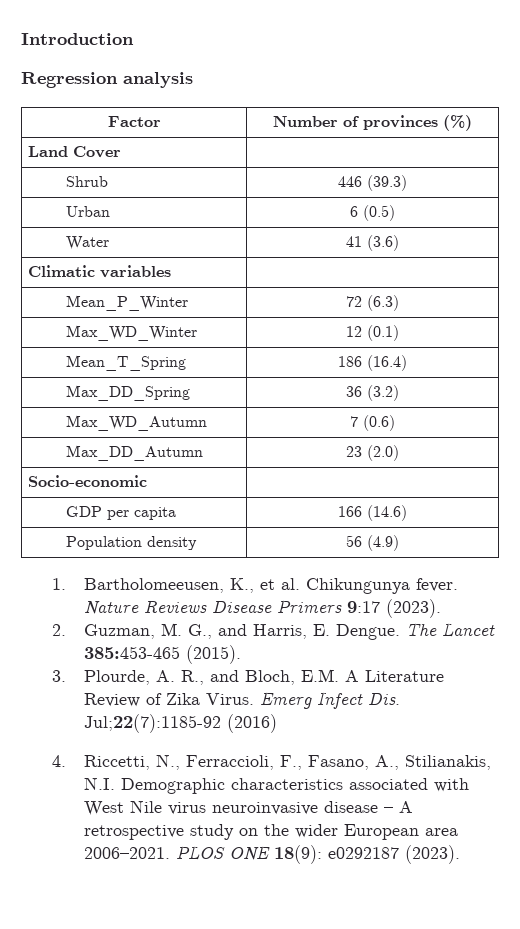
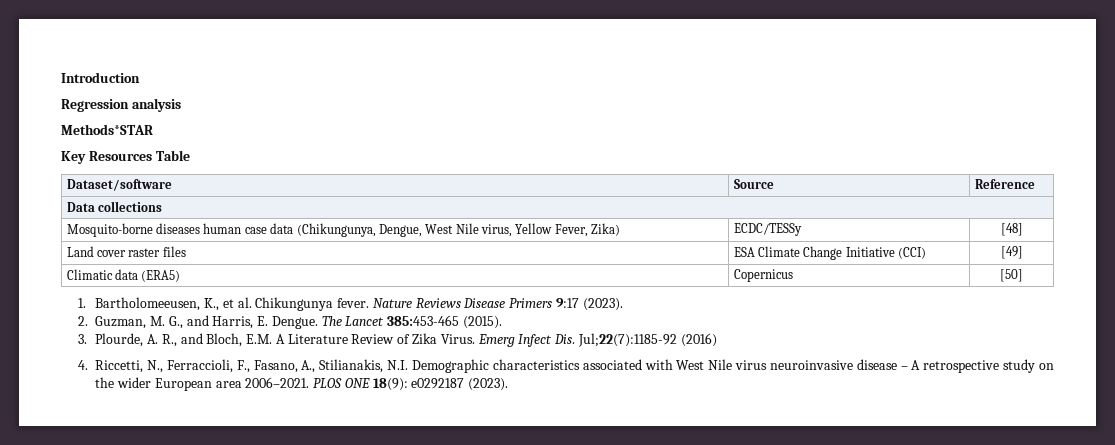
- Factor | Number of provinces (%)
- Land Cover |
- Shrub | 446 (39.3)
- Urban | 6 (0.5)
- Water | 41 (3.6)
- Climatic variables |
- Mean_P_Winter | 72 (6.3)
- Max_WD_Winter | 12 (0.1)
- Mean_T_Spring | 186 (16.4)
- Max_DD_Spring | 36 (3.2)
- Max_WD_Autumn | 7 (0.6)
- Max_DD_Autumn | 23 (2.0)
- Socio-economic |
- GDP per capita | 166 (14.6)
- Population density | 56 (4.9)
+ Methods*STAR
+ Key Resources Table
+ Dataset/software | Source | Reference
+ Data collections
+ Mosquito-borne diseases human case data (Chikungunya, Dengue, West Nile virus, Yellow Fever, Zika) | ECDC/TESSy | [48]
+ Land cover raster files | ESA Climate Change Initiative (CCI) | [49]
+ Climatic data (ERA5) | Copernicus | [50]

